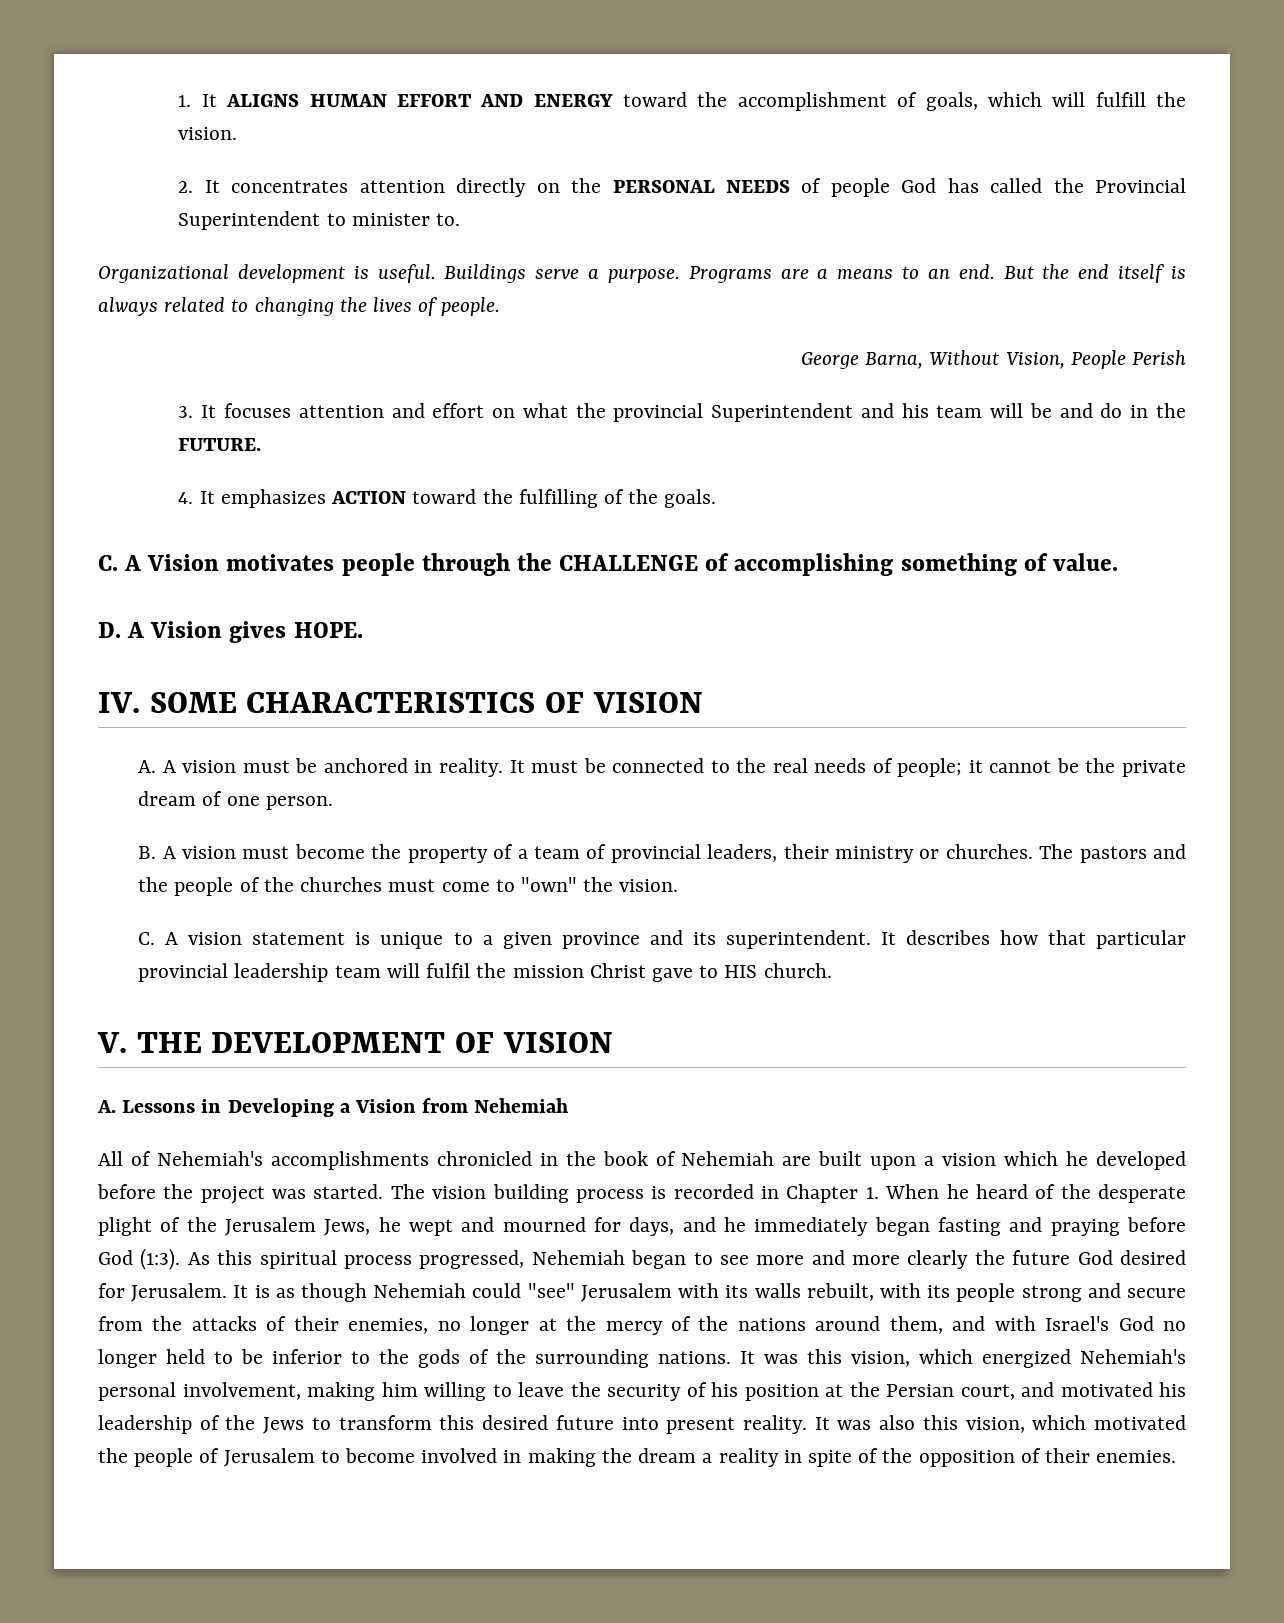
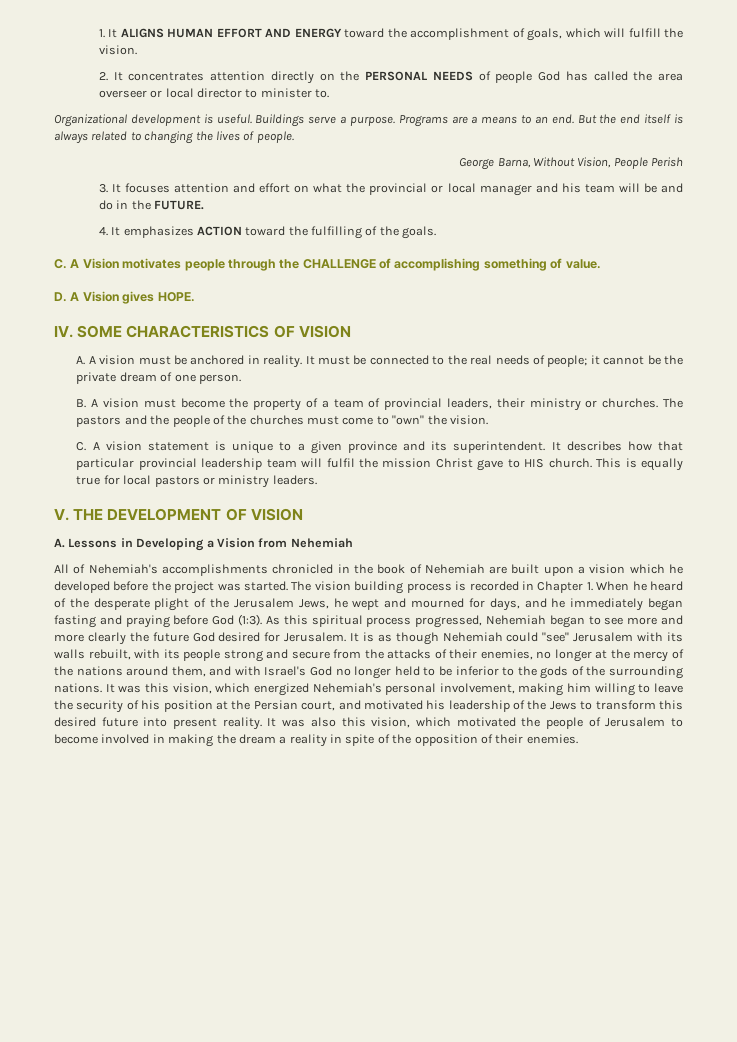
- 2. It concentrates attention directly on the PERSONAL NEEDS of people God has called the Provincial Superintendent to minister to.
+ 2. It concentrates attention directly on the PERSONAL NEEDS of people God has called the area overseer or local director to minister to.
- 3. It focuses attention and effort on what the provincial Superintendent and his team will be and do in the FUTURE.
+ 3. It focuses attention and effort on what the provincial or local manager and his team will be and do in the FUTURE.
+ This is equally true for local pastors or ministry leaders.

